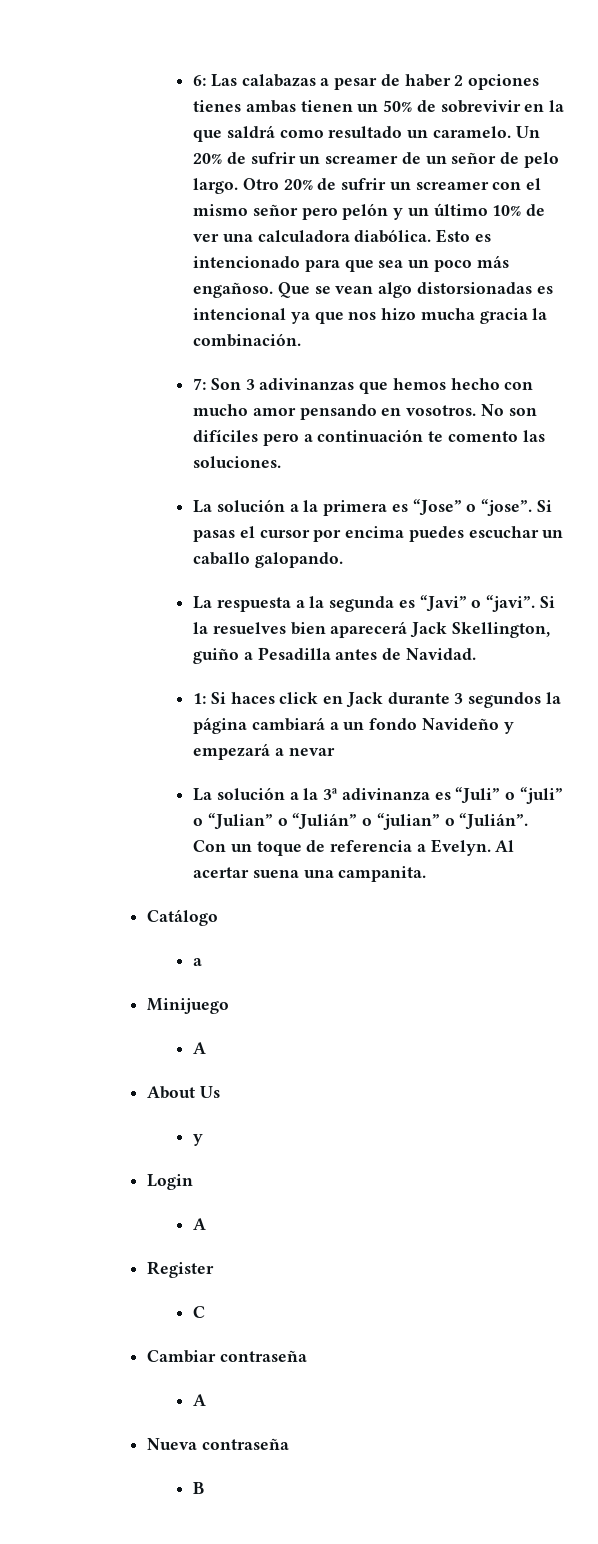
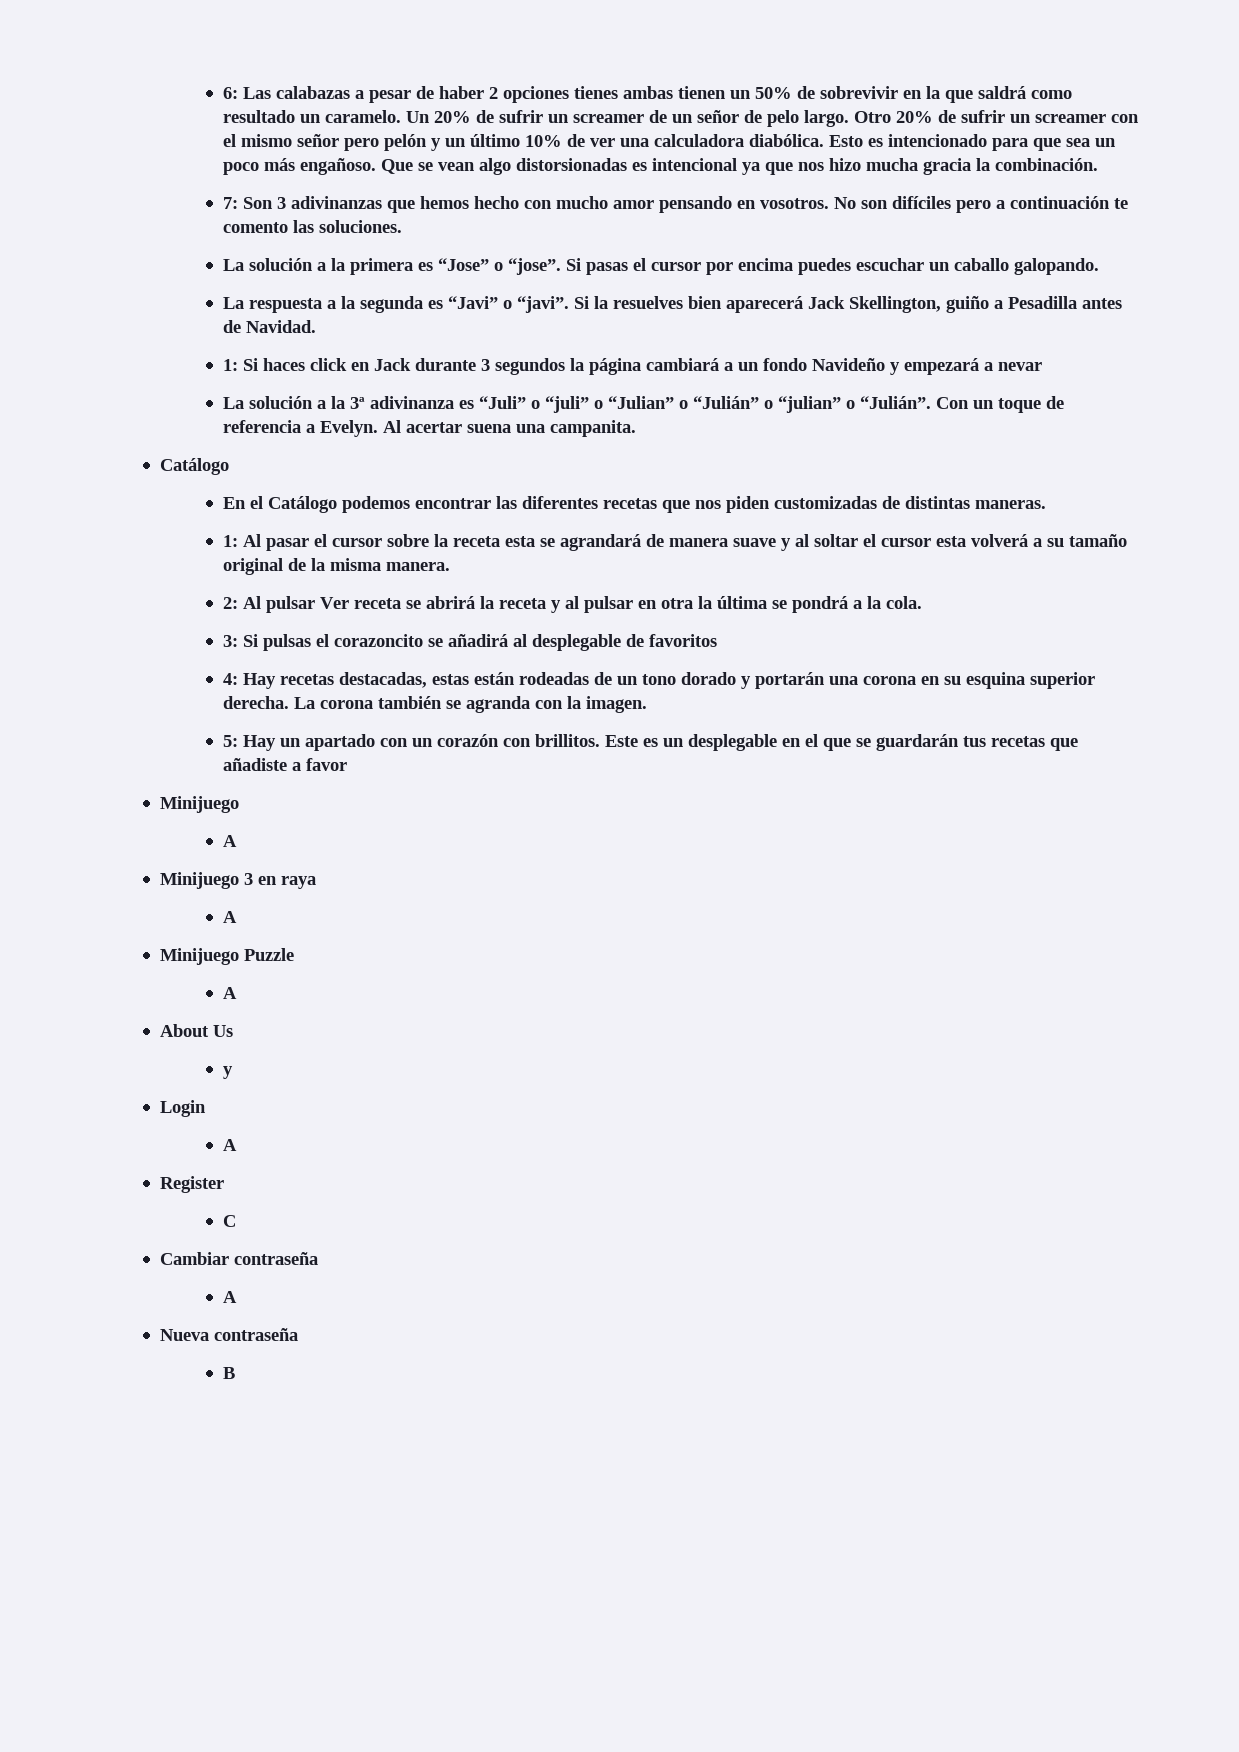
  Al acertar suena una campanita.
  Catálogo
- a
+ En el Catálogo podemos encontrar las diferentes recetas que nos piden customizadas de distintas maneras.
+ 1: Al pasar el cursor sobre la receta esta se agrandará de manera suave y al soltar el cursor esta volverá a su tamaño original de la misma manera.
+ 2: Al pulsar Ver receta se abrirá la receta y al pulsar en otra la última se pondrá a la cola.
+ 3: Si pulsas el corazoncito se añadirá al desplegable de favoritos
+ 4: Hay recetas destacadas, estas están rodeadas de un tono dorado y portarán una corona en su esquina superior derecha. La corona también se agranda con la imagen.
+ 5: Hay un apartado con un corazón con brillitos. Este es un desplegable en el que se guardarán tus recetas que añadiste a favor
  Minijuego
+ A
+ Minijuego 3 en raya
+ A
+ Minijuego Puzzle

